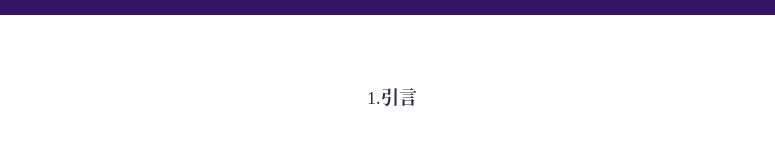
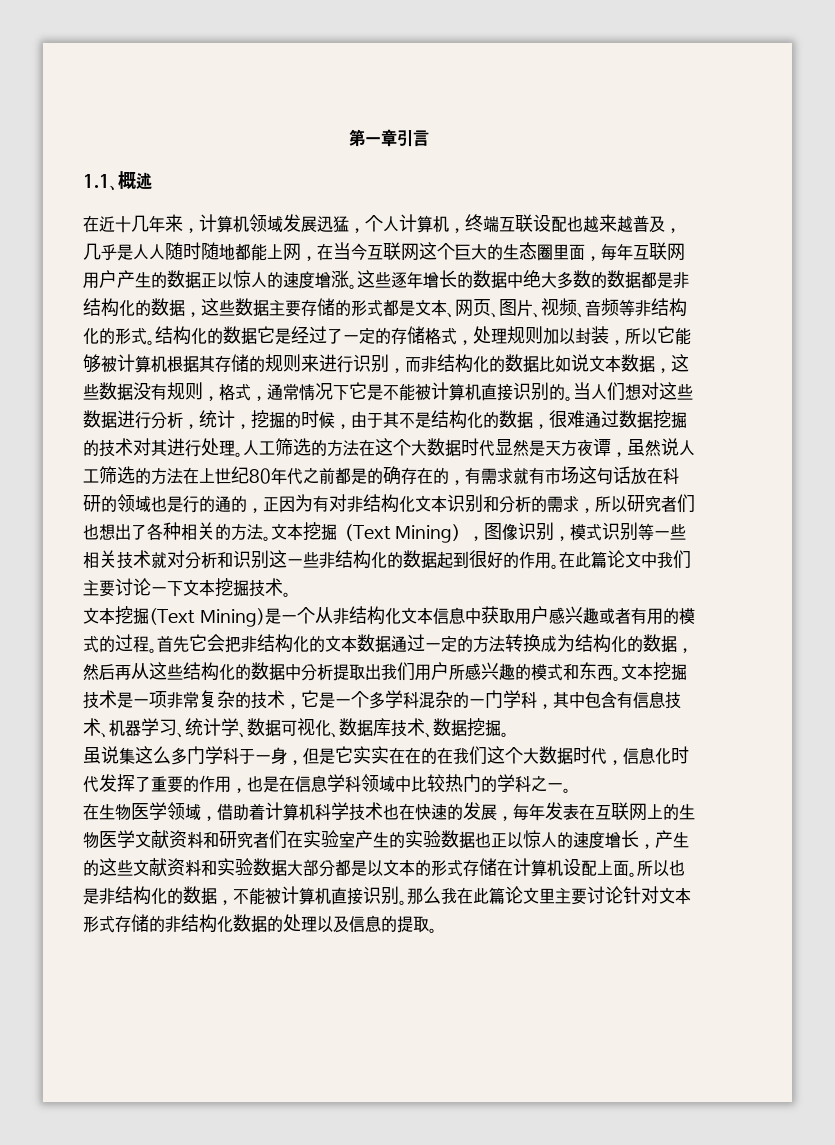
- 1.引言
+ 第一章引言
+ 1.1、概述
+ 在近十几年来，计算机领域发展迅猛，个人计算机，终端互联设配也越来越普及，几乎是人人随时随地都能上网，在当今互联网这个巨大的生态圈里面，每年互联网用户产生的数据正以惊人的速度增涨。这些逐年增长的数据中绝大多数的数据都是非结构化的数据，这些数据主要存储的形式都是文本、网页、图片、视频、音频等非结构化的形式。结构化的数据它是经过了一定的存储格式，处理规则加以封装，所以它能够被计算机根据其存储的规则来进行识别，而非结构化的数据比如说文本数据，这些数据没有规则，格式，通常情况下它是不能被计算机直接识别的。当人们想对这些数据进行分析，统计，挖掘的时候，由于其不是结构化的数据，很难通过数据挖掘的技术对其进行处理。人工筛选的方法在这个大数据时代显然是天方夜谭，虽然说人工筛选的方法在上世纪80年代之前都是的确存在的，有需求就有市场这句话放在科研的领域也是行的通的，正因为有对非结构化文本识别和分析的需求，所以研究者们也想出了各种相关的方法。文本挖掘（Text Mining），图像识别，模式识别等一些相关技术就对分析和识别这一些非结构化的数据起到很好的作用。在此篇论文中我们主要讨论一下文本挖掘技术。
+ 文本挖掘(Text Mining)是一个从非结构化文本信息中获取用户感兴趣或者有用的模式的过程。首先它会把非结构化的文本数据通过一定的方法转换成为结构化的数据，然后再从这些结构化的数据中分析提取出我们用户所感兴趣的模式和东西。文本挖掘技术是一项非常复杂的技术，它是一个多学科混杂的一门学科，其中包含有信息技术、机器学习、统计学、数据可视化、数据库技术、数据挖掘。
+ 虽说集这么多门学科于一身，但是它实实在在的在我们这个大数据时代，信息化时代发挥了重要的作用，也是在信息学科领域中比较热门的学科之一。
+ 在生物医学领域，借助着计算机科学技术也在快速的发展，每年发表在互联网上的生物医学文献资料和研究者们在实验室产生的实验数据也正以惊人的速度增长，产生的这些文献资料和实验数据大部分都是以文本的形式存储在计算机设配上面。所以也是非结构化的数据，不能被计算机直接识别。那么我在此篇论文里主要讨论针对文本形式存储的非结构化数据的处理以及信息的提取。

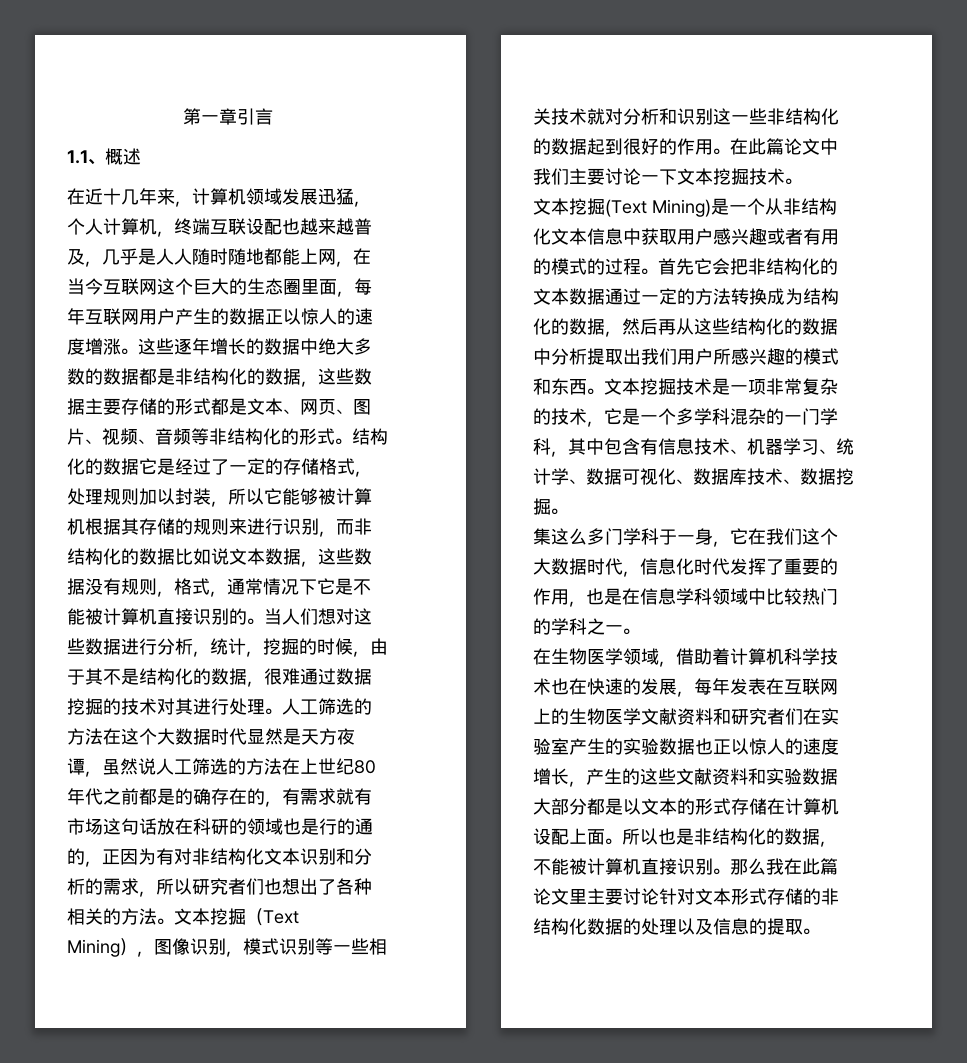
- 虽说集这么多门学科于一身，但是它实实在在的在我们这个大数据时代，信息化时代发挥了重要的作用，也是在信息学科领域中比较热门的学科之一。
+ 集这么多门学科于一身，它在我们这个大数据时代，信息化时代发挥了重要的作用，也是在信息学科领域中比较热门的学科之一。

